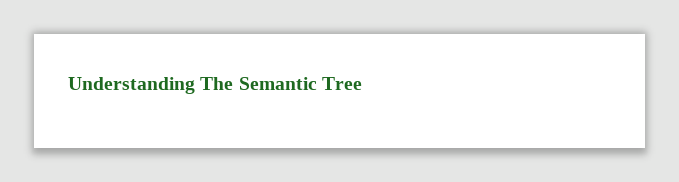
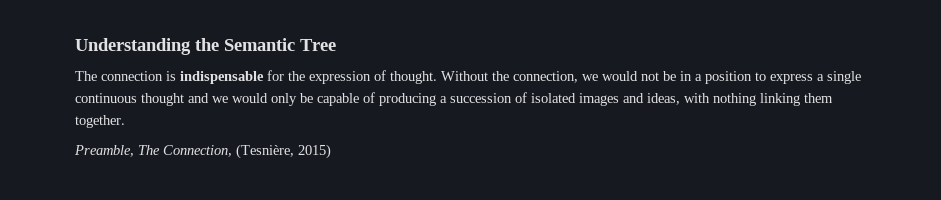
- Understanding The Semantic Tree
+ Understanding the Semantic Tree
+ The connection is indispensable for the expression of thought. Without the connection, we would not be in a position to express a single continuous thought and we would only be capable of producing a succession of isolated images and ideas, with nothing linking them together.
+ Preamble, The Connection, (Tesnière, 2015)

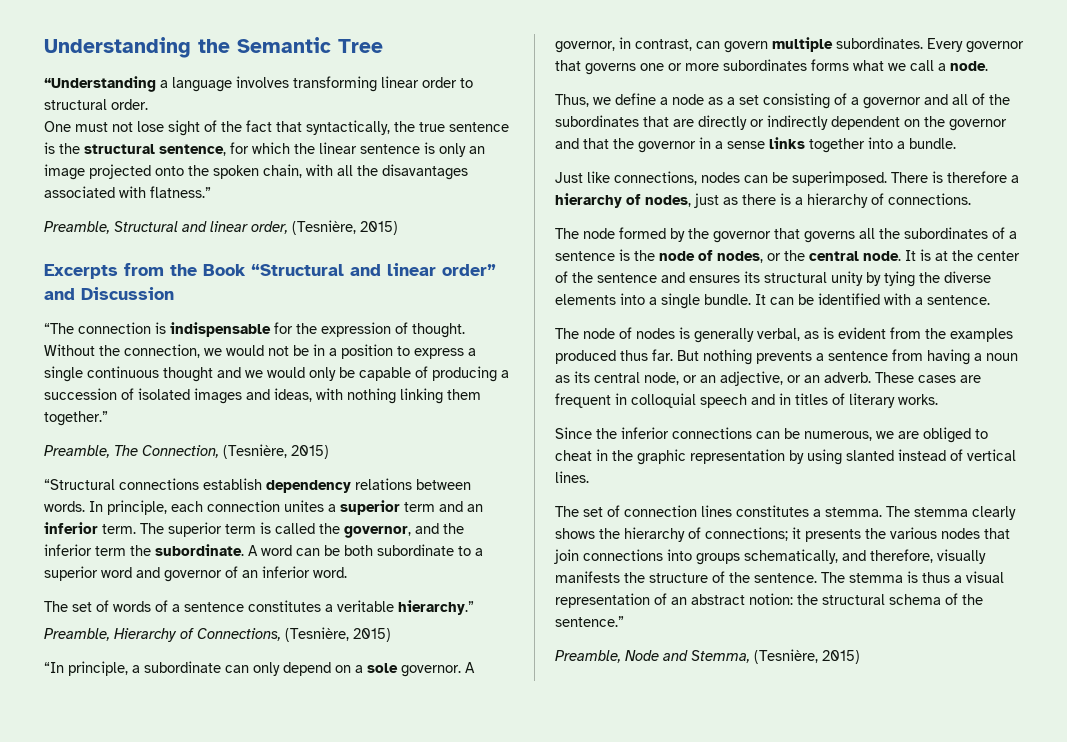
- The connection is indispensable for the expression of thought.
+ “Understanding a language involves transforming linear order to structural order.
+ One must not lose sight of the fact that syntactically, the true sentence is the structural sentence, for which the linear sentence is only an image projected onto the spoken chain, with all the disavantages associated with flatness.”
+ Preamble, Structural and linear order, (Tesnière, 2015)
+ Excerpts from the Book “Structural and linear order” and Discussion
+ “The connection is indispensable for the expression of thought.
- Without the connection, we would not be in a position to express a single continuous thought and we would only be capable of producing a succession of isolated images and ideas, with nothing linking them together.
+ Without the connection, we would not be in a position to express a single continuous thought and we would only be capable of producing a succession of isolated images and ideas, with nothing linking them together.”
+ “Structural connections establish dependency relations between words. In principle, each connection unites a superior term and an inferior term. The superior term is called the governor, and the inferior term the subordinate. A word can be both subordinate to a superior word and governor of an inferior word.
+ The set of words of a sentence constitutes a veritable hierarchy.”
+ Preamble, Hierarchy of Connections, (Tesnière, 2015)
+ “In principle, a subordinate can only depend on a sole governor. A governor, in contrast, can govern multiple subordinates. Every governor that governs one or more subordinates forms what we call a node.
+ Thus, we define a node as a set consisting of a governor and all of the subordinates that are directly or indirectly dependent on the governor and that the governor in a sense links together into a bundle.
+ Just like connections, nodes can be superimposed. There is therefore a hierarchy of nodes, just as there is a hierarchy of connections.
+ The node formed by the governor that governs all the subordinates of a sentence is the node of nodes, or the central node. It is at the center of the sentence and ensures its structural unity by tying the diverse elements into a single bundle. It can be identified with a sentence.
+ The node of nodes is generally verbal, as is evident from the examples produced thus far. But nothing prevents a sentence from having a noun as its central node, or an adjective, or an adverb. These cases are frequent in colloquial speech and in titles of literary works.
+ Since the inferior connections can be numerous, we are obliged to cheat in the graphic representation by using slanted instead of vertical lines.
+ The set of connection lines constitutes a stemma. The stemma clearly shows the hierarchy of connections; it presents the various nodes that join connections into groups schematically, and therefore, visually manifests the structure of the sentence. The stemma is thus a visual representation of an abstract notion: the structural schema of the sentence.”
+ Preamble, Node and Stemma, (Tesnière, 2015)

